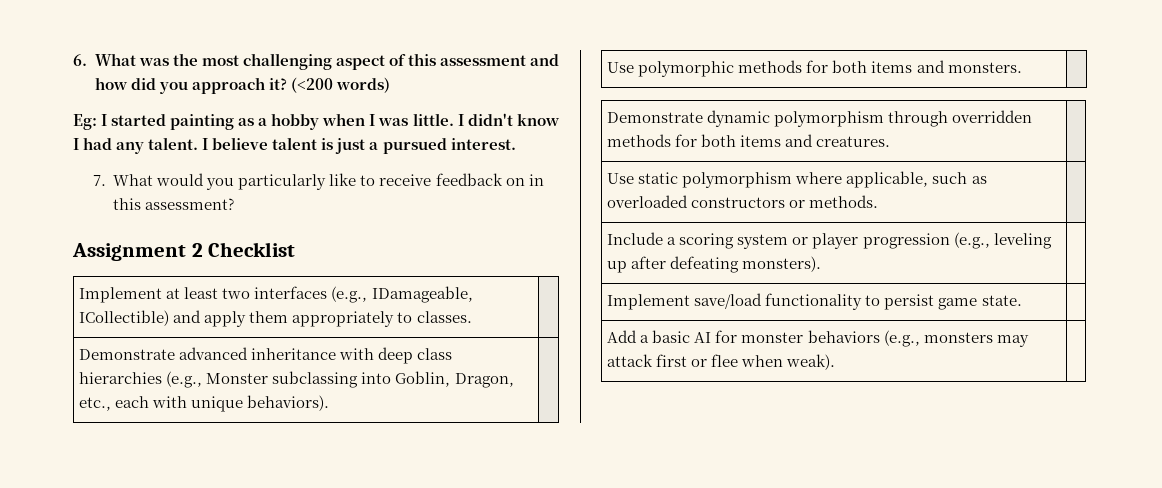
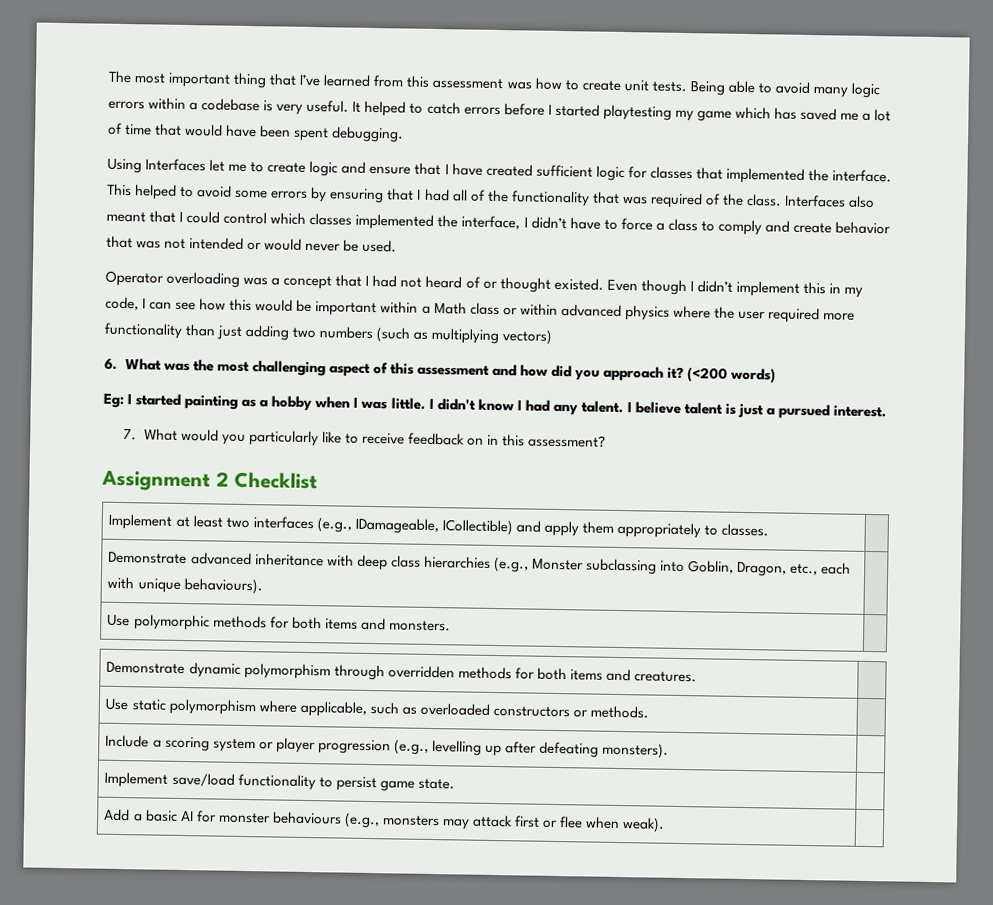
+ The most important thing that I’ve learned from this assessment was how to create unit tests. Being able to avoid many logic errors within a codebase is very useful. It helped to catch errors before I started playtesting my game which has saved me a lot of time that would have been spent debugging.
+ Using Interfaces let me to create logic and ensure that I have created sufficient logic for classes that implemented the interface. This helped to avoid some errors by ensuring that I had all of the functionality that was required of the class. Interfaces also meant that I could control which classes implemented the interface, I didn’t have to force a class to comply and create behavior that was not intended or would never be used.
+ Operator overloading was a concept that I had not heard of or thought existed. Even though I didn’t implement this in my code, I can see how this would be important within a Math class or within advanced physics where the user required more functionality than just adding two numbers (such as multiplying vectors)
- Demonstrate advanced inheritance with deep class hierarchies (e.g., Monster subclassing into Goblin, Dragon, etc., each with unique behaviors). |
+ Demonstrate advanced inheritance with deep class hierarchies (e.g., Monster subclassing into Goblin, Dragon, etc., each with unique behaviours). |
- Include a scoring system or player progression (e.g., leveling up after defeating monsters). |
+ Include a scoring system or player progression (e.g., levelling up after defeating monsters). |
- Add a basic AI for monster behaviors (e.g., monsters may attack first or flee when weak). |
+ Add a basic AI for monster behaviours (e.g., monsters may attack first or flee when weak). |

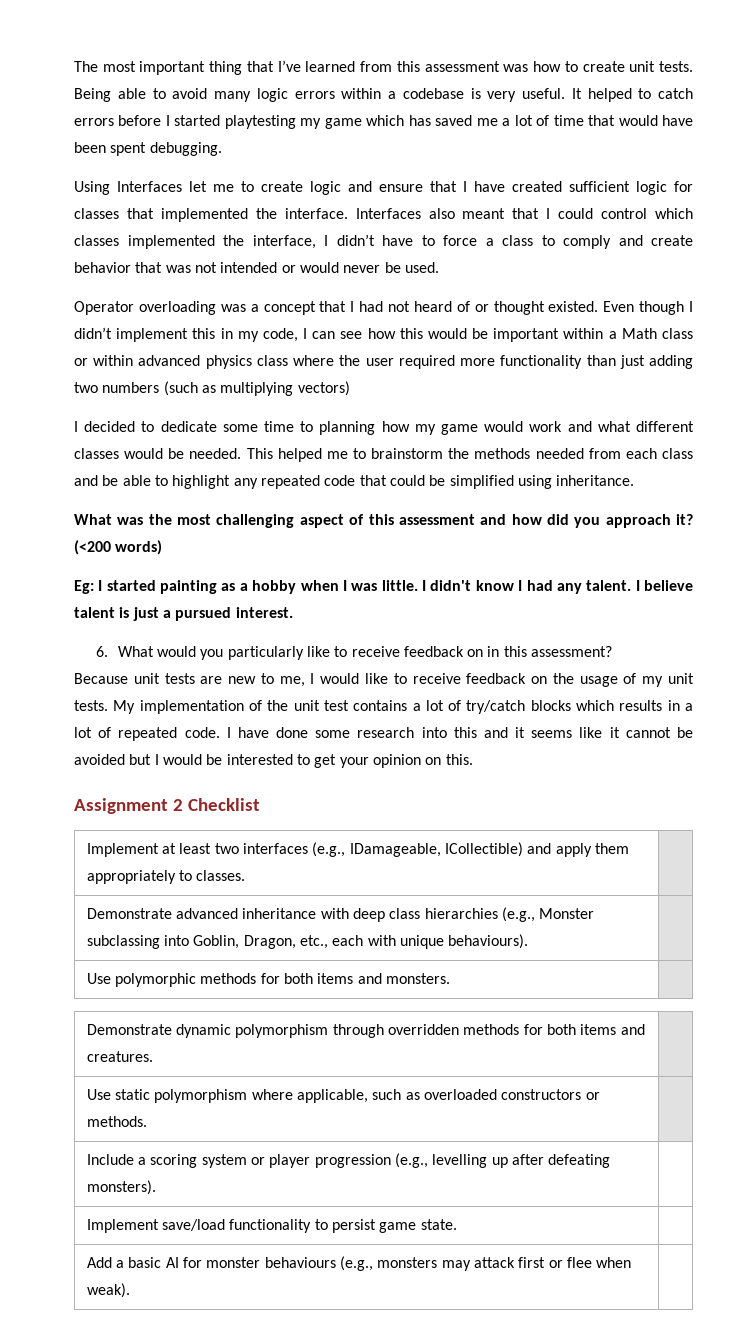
- This helped to avoid some errors by ensuring that I had all of the functionality that was required of the class.
- Even though I didn’t implement this in my code, I can see how this would be important within a Math class or within advanced physics where the user required more functionality than just adding two numbers (such as multiplying vectors)
+ Even though I didn’t implement this in my code, I can see how this would be important within a Math class or within advanced physics class where the user required more functionality than just adding two numbers (such as multiplying vectors)
- 6. What was the most challenging aspect of this assessment and how did you approach it?
+ I decided to dedicate some time to planning how my game would work and what different classes would be needed. This helped me to brainstorm the methods needed from each class and be able to highlight any repeated code that could be simplified using inheritance.
+ What was the most challenging aspect of this assessment and how did you approach it?
- 7. What would you particularly like to receive feedback on in this assessment?
+ 6. What would you particularly like to receive feedback on in this assessment?
+ Because unit tests are new to me, I would like to receive feedback on the usage of my unit tests. My implementation of the unit test contains a lot of try/catch blocks which results in a lot of repeated code. I have done some research into this and it seems like it cannot be avoided but I would be interested to get your opinion on this.

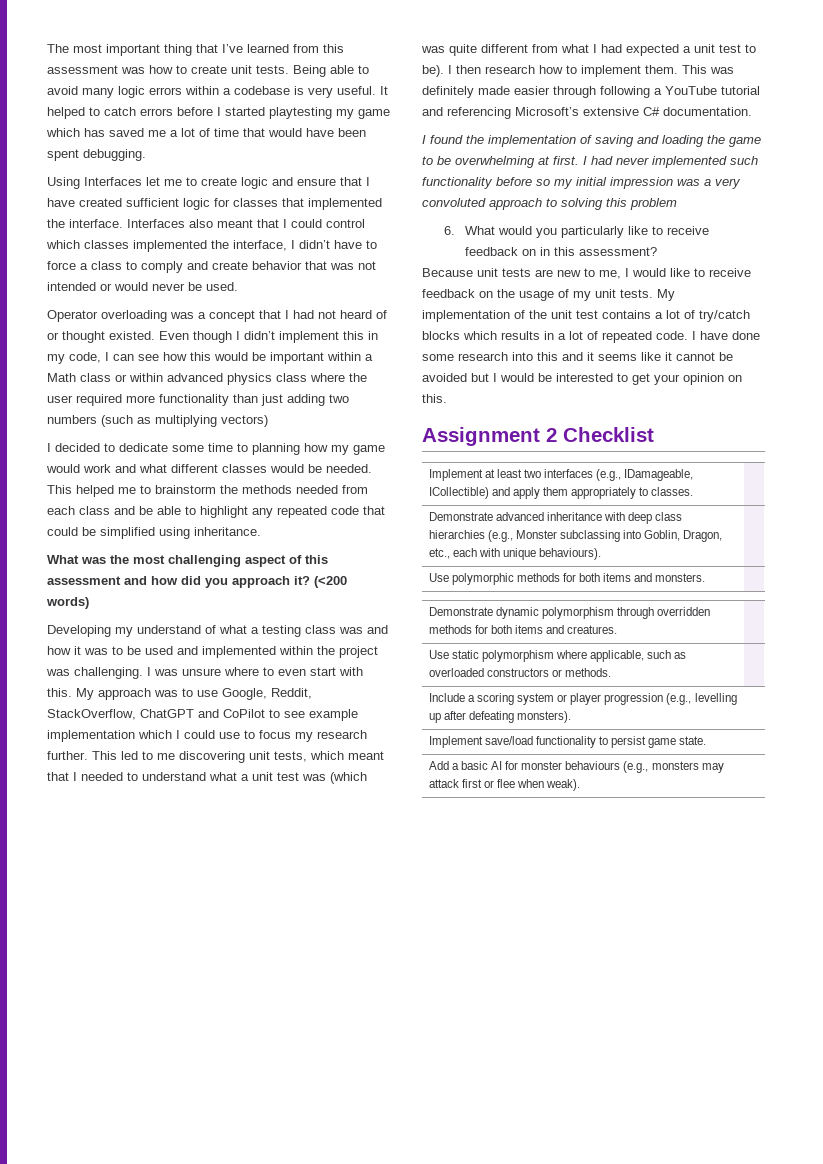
- Eg: I started painting as a hobby when I was little. I didn't know I had any talent. I believe talent is just a pursued interest.
+ Developing my understand of what a testing class was and how it was to be used and implemented within the project was challenging. I was unsure where to even start with this. My approach was to use Google, Reddit, StackOverflow, ChatGPT and CoPilot to see example implementation which I could use to focus my research further. This led to me discovering unit tests, which meant that I needed to understand what a unit test was (which was quite different from what I had expected a unit test to be). I then research how to implement them. This was definitely made easier through following a YouTube tutorial and referencing Microsoft’s extensive C# documentation.
+ I found the implementation of saving and loading the game to be overwhelming at first. I had never implemented such functionality before so my initial impression was a very convoluted approach to solving this problem

